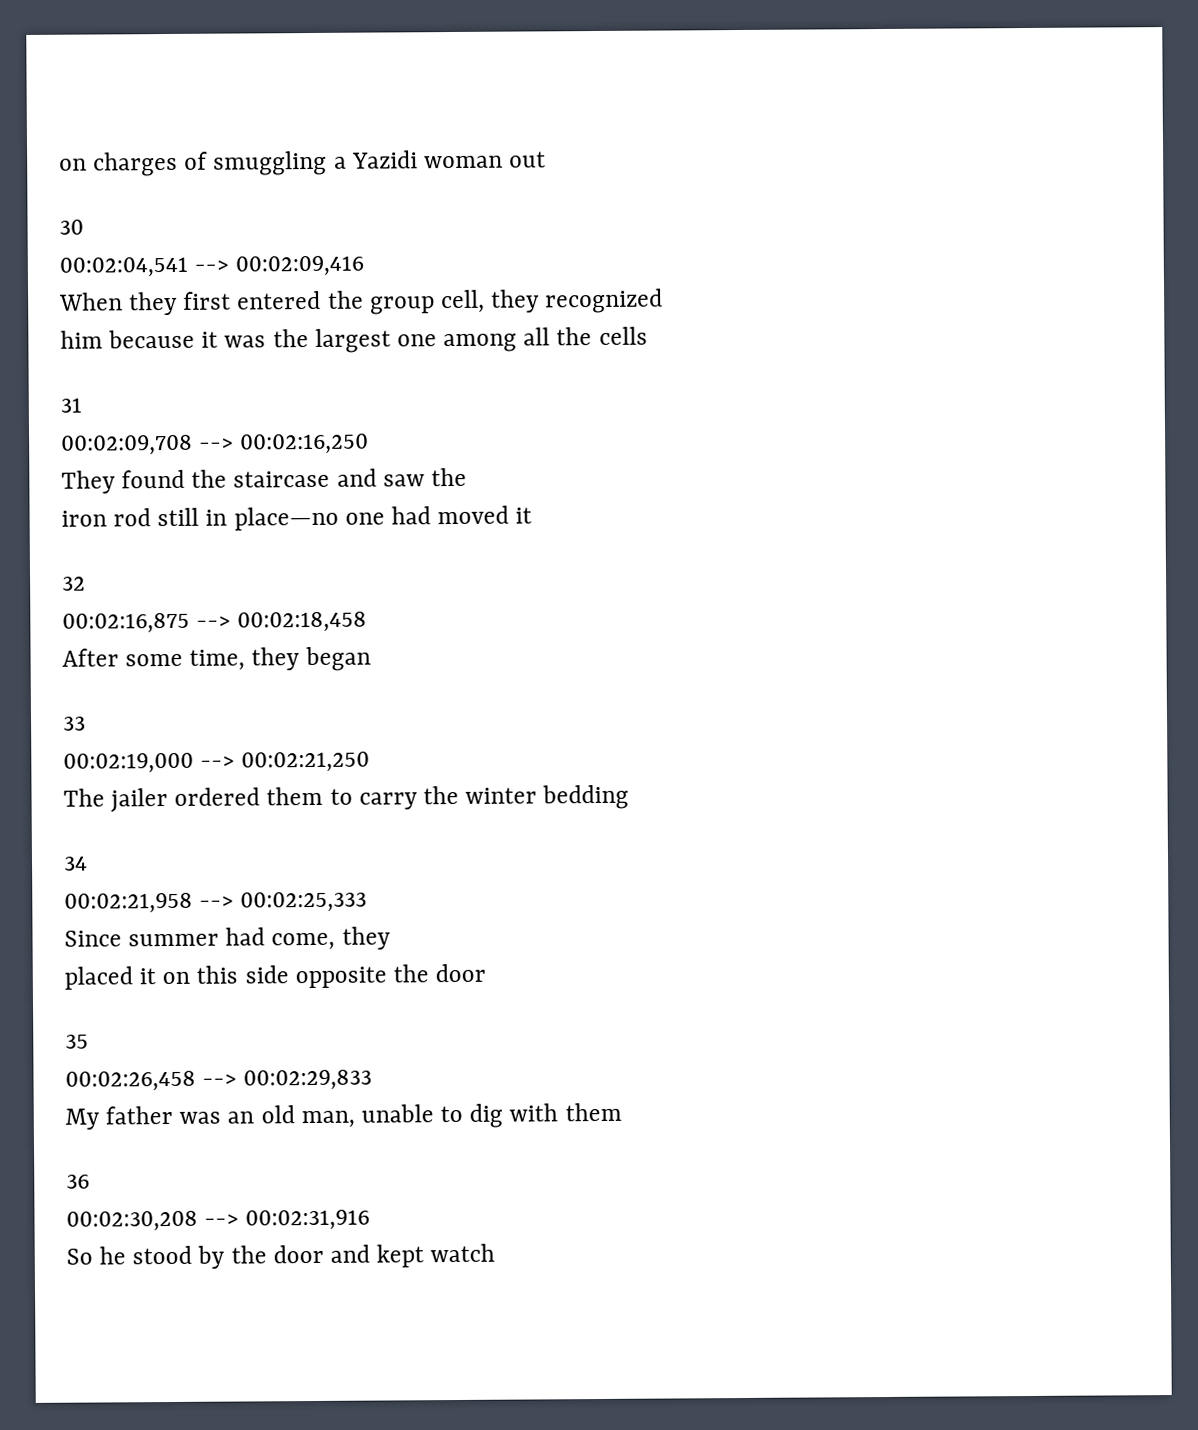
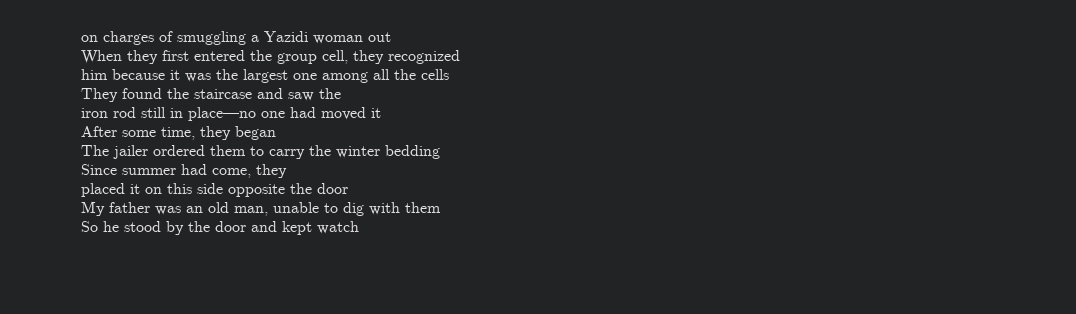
- 30
- 00:02:04,541 --> 00:02:09,416
- 31
- 00:02:09,708 --> 00:02:16,250
- 32
- 00:02:16,875 --> 00:02:18,458
- 33
- 00:02:19,000 --> 00:02:21,250
- 34
- 00:02:21,958 --> 00:02:25,333
- 35
- 00:02:26,458 --> 00:02:29,833
- 36
- 00:02:30,208 --> 00:02:31,916

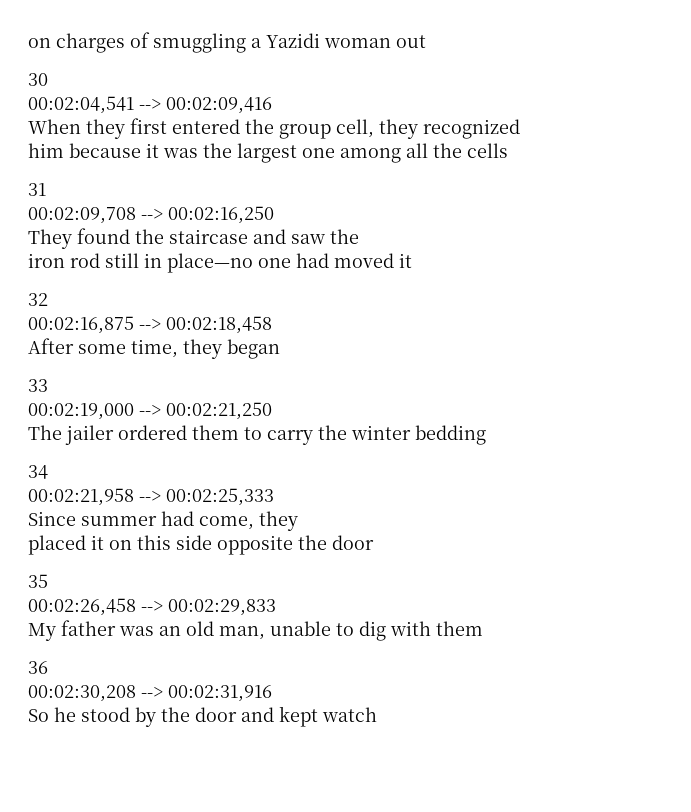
+ 30
+ 00:02:04,541 --> 00:02:09,416
+ 31
+ 00:02:09,708 --> 00:02:16,250
+ 32
+ 00:02:16,875 --> 00:02:18,458
+ 33
+ 00:02:19,000 --> 00:02:21,250
+ 34
+ 00:02:21,958 --> 00:02:25,333
+ 35
+ 00:02:26,458 --> 00:02:29,833
+ 36
+ 00:02:30,208 --> 00:02:31,916

